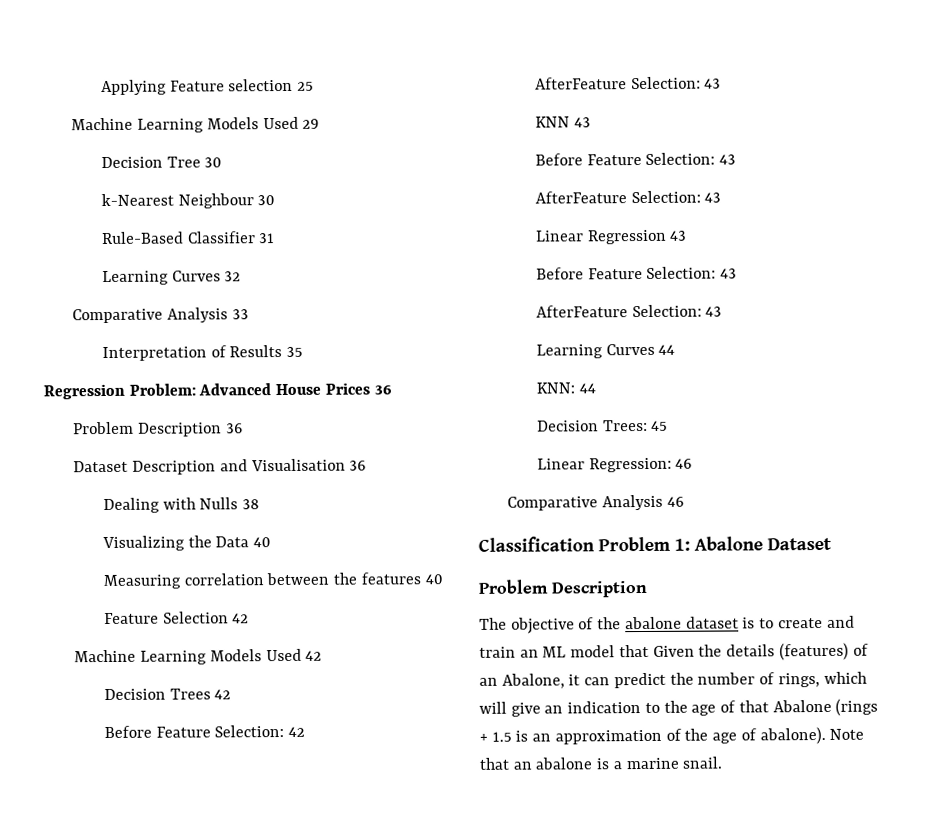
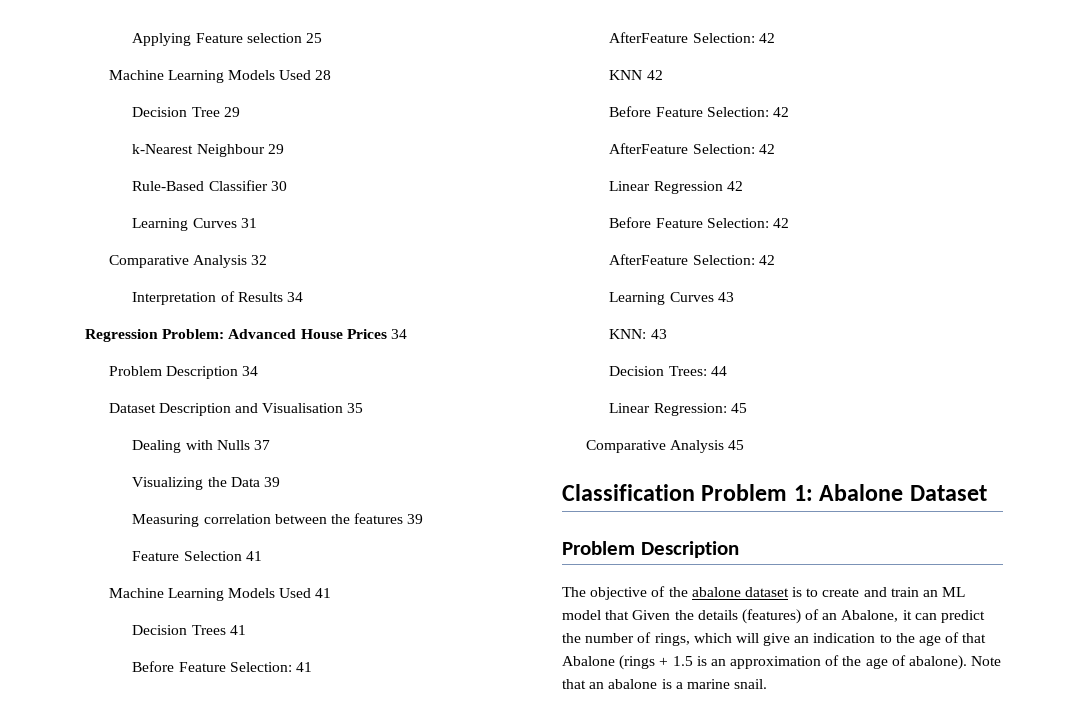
- Machine Learning Models Used 29
+ Machine Learning Models Used 28
- Decision Tree 30
+ Decision Tree 29
- k-Nearest Neighbour 30
+ k-Nearest Neighbour 29
- Rule-Based Classifier 31
- Learning Curves 32
- Comparative Analysis 33
+ Rule-Based Classifier 30
+ Learning Curves 31
+ Comparative Analysis 32
- Interpretation of Results 35
+ Interpretation of Results 34
- Regression Problem: Advanced House Prices 36
- Problem Description 36
+ Regression Problem: Advanced House Prices 34
+ Problem Description 34
- Dataset Description and Visualisation 36
+ Dataset Description and Visualisation 35
- Dealing with Nulls 38
+ Dealing with Nulls 37
- Visualizing the Data 40
+ Visualizing the Data 39
- Measuring correlation between the features 40
+ Measuring correlation between the features 39
- Feature Selection 42
- Machine Learning Models Used 42
+ Feature Selection 41
+ Machine Learning Models Used 41
- Decision Trees 42
+ Decision Trees 41
+ Before Feature Selection: 41
+ AfterFeature Selection: 42
+ KNN 42
  Before Feature Selection: 42
- AfterFeature Selection: 43
- KNN 43
- Before Feature Selection: 43
- AfterFeature Selection: 43
- Linear Regression 43
- Before Feature Selection: 43
- AfterFeature Selection: 43
- Learning Curves 44
+ AfterFeature Selection: 42
+ Linear Regression 42
+ Before Feature Selection: 42
+ AfterFeature Selection: 42
+ Learning Curves 43
- KNN: 44
+ KNN: 43
- Decision Trees: 45
+ Decision Trees: 44
- Linear Regression: 46
- Comparative Analysis 46
+ Linear Regression: 45
+ Comparative Analysis 45

